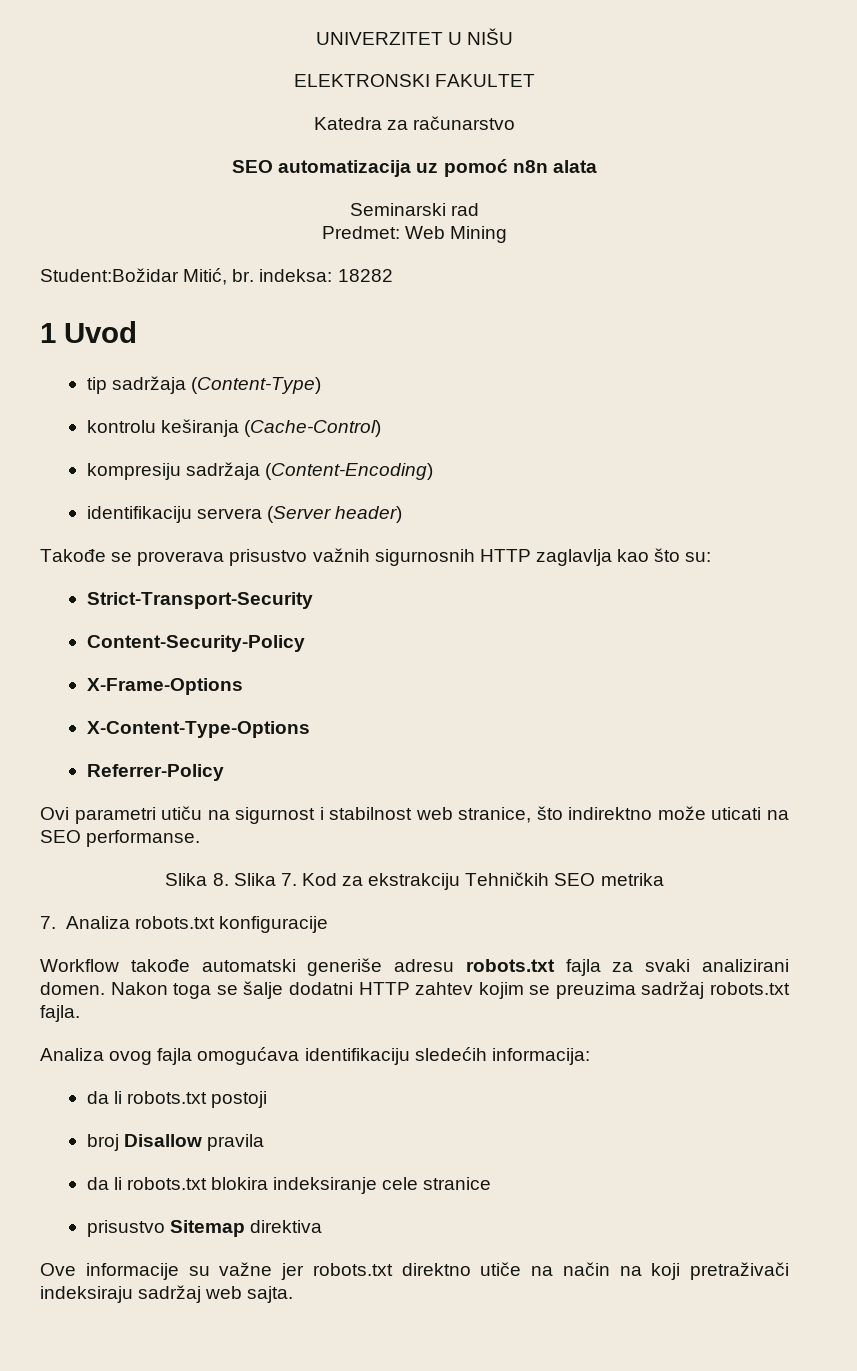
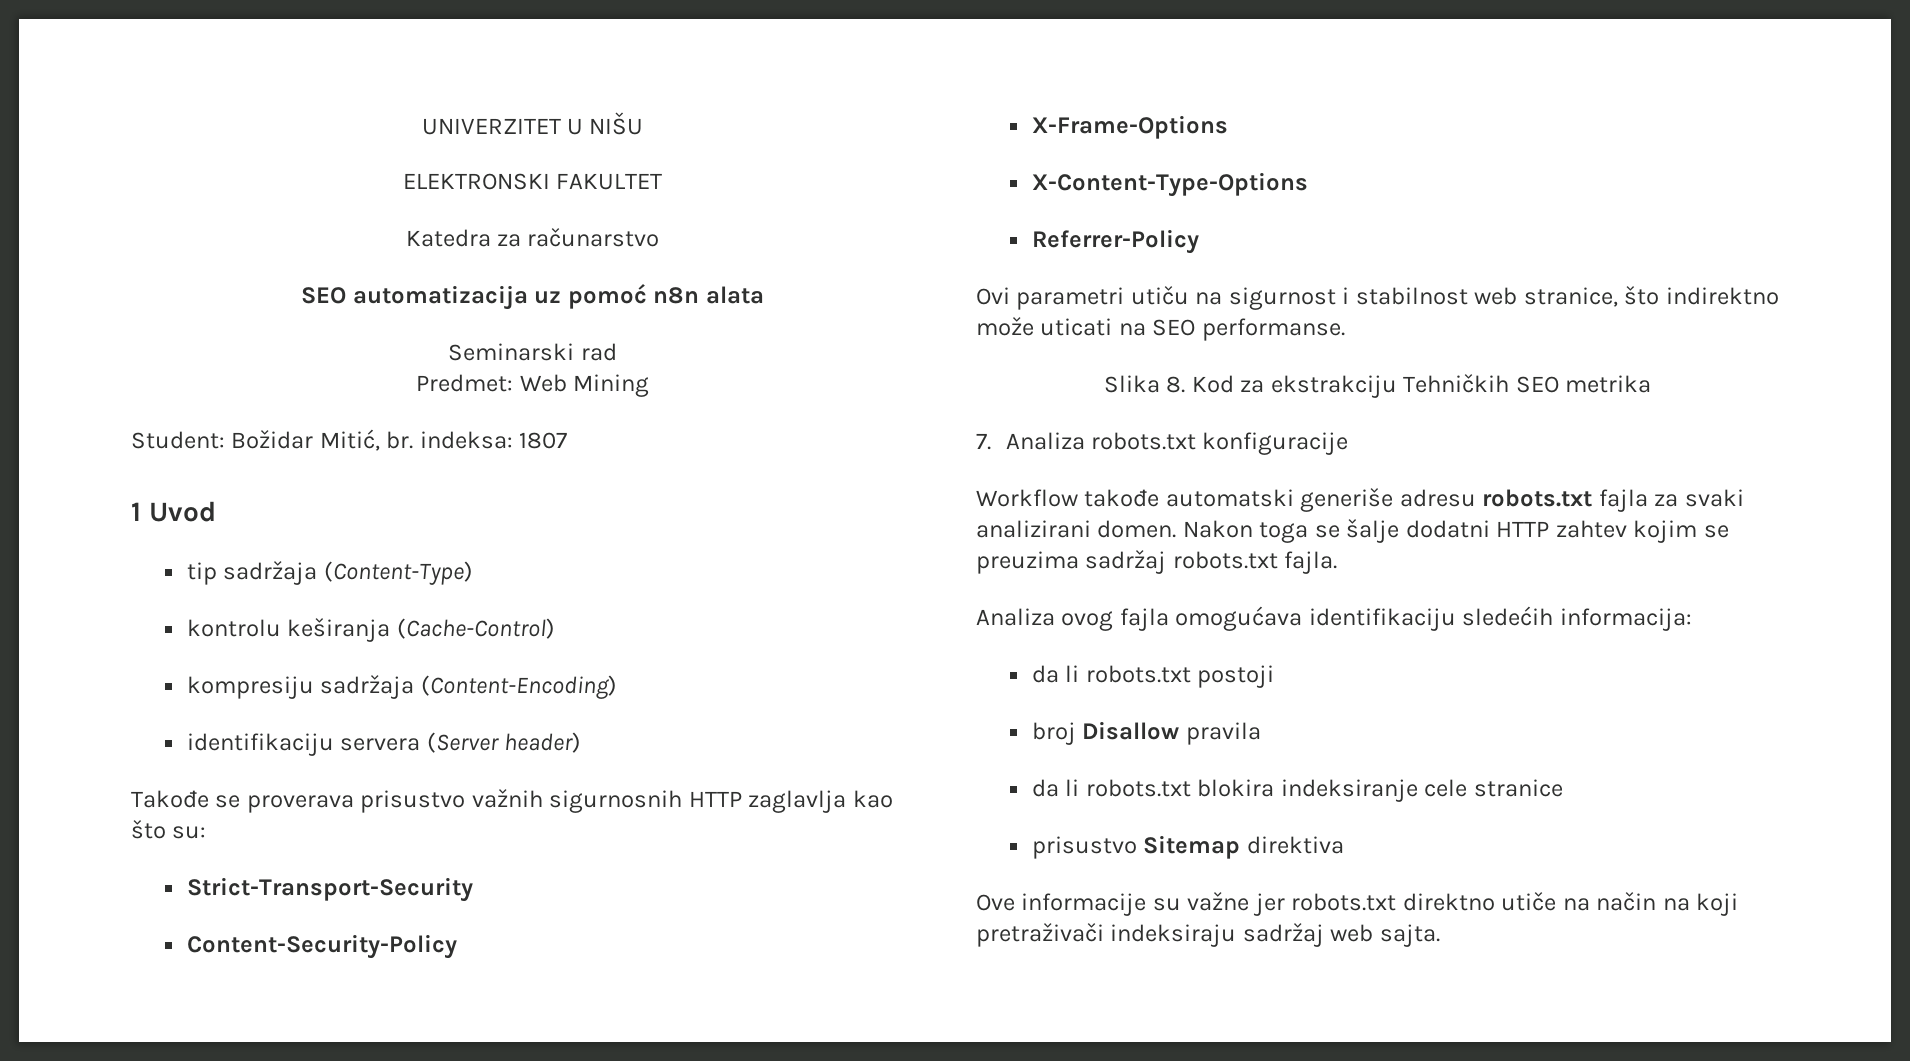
- Student:Božidar Mitić, br. indeksa: 18282
+ Student: Božidar Mitić, br. indeksa: 1807
- Slika 8. Slika 7. Kod za ekstrakciju Tehničkih SEO metrika
+ Slika 8. Kod za ekstrakciju Tehničkih SEO metrika

